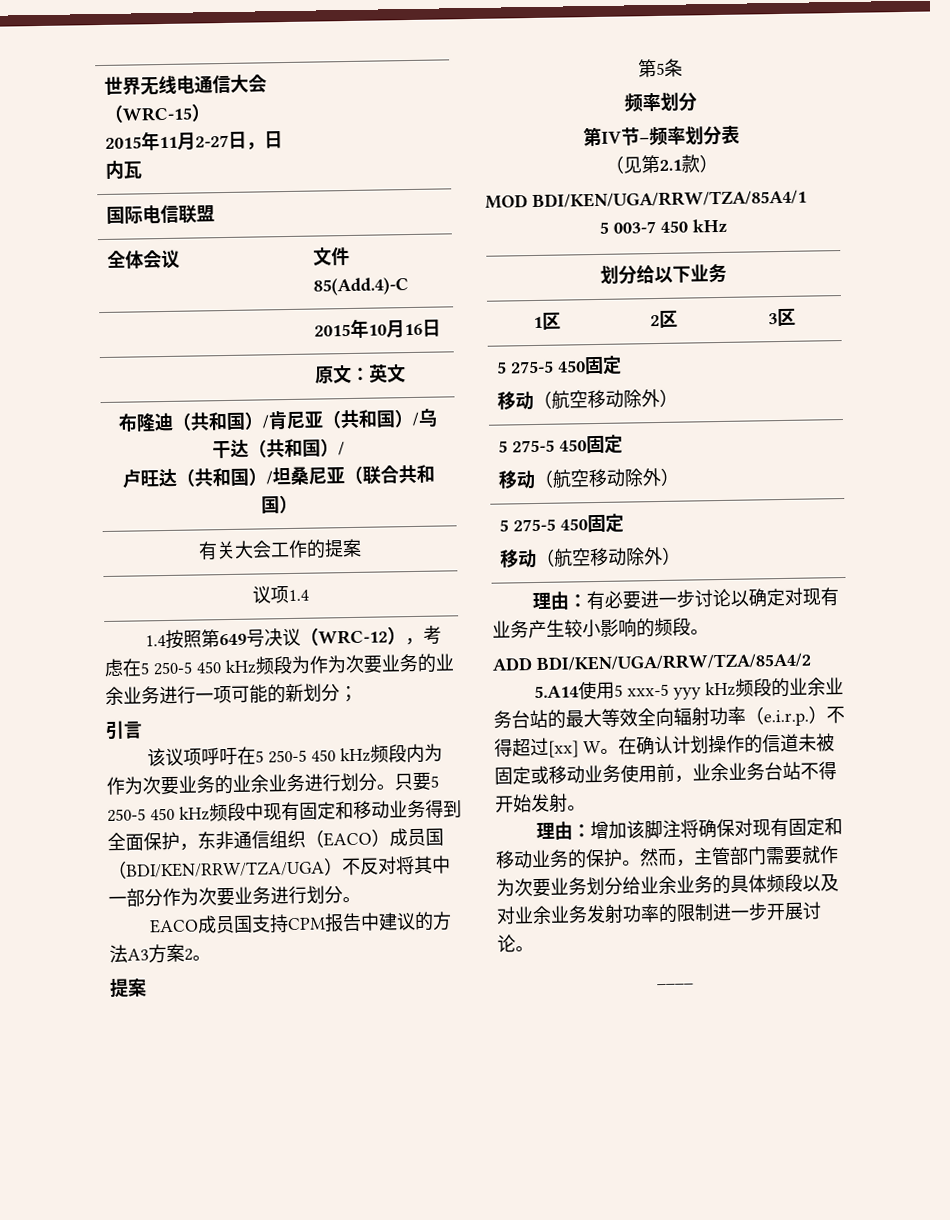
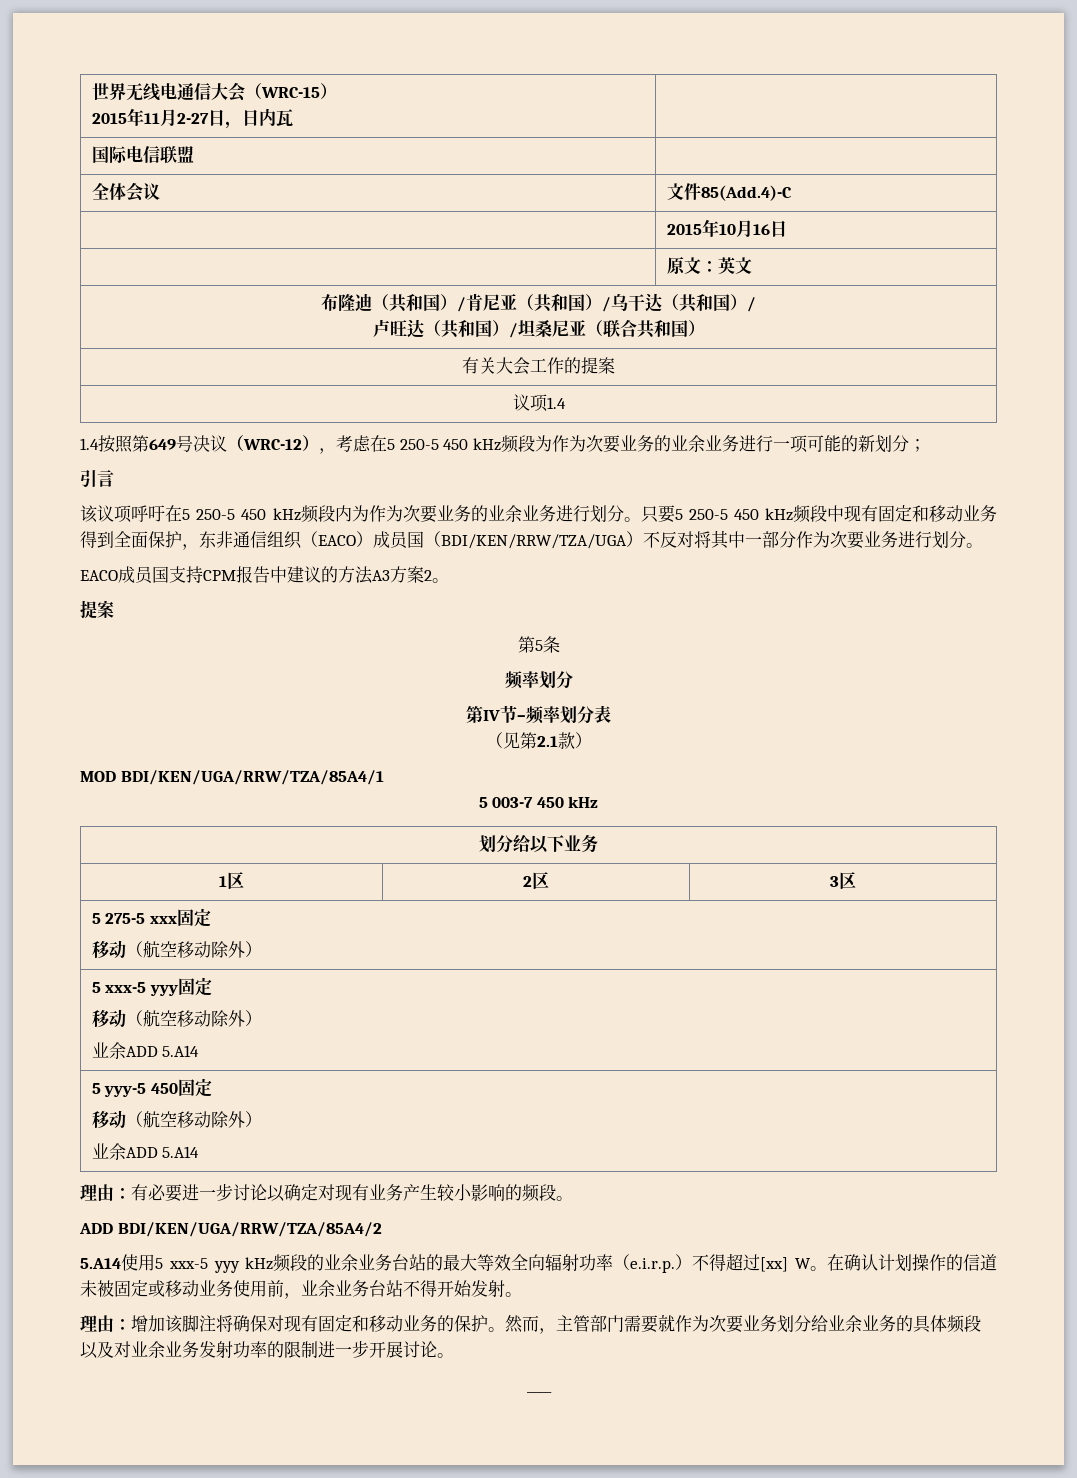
  1区 | 2区 | 3区
- 5 275-5 450固定
+ 5 275-5 xxx固定
  移动（航空移动除外）
- 5 275-5 450固定
+ 5 xxx-5 yyy固定
  移动（航空移动除外）
- 5 275-5 450固定
+ 业余ADD 5.A14
+ 5 yyy-5 450固定
  移动（航空移动除外）
+ 业余ADD 5.A14

